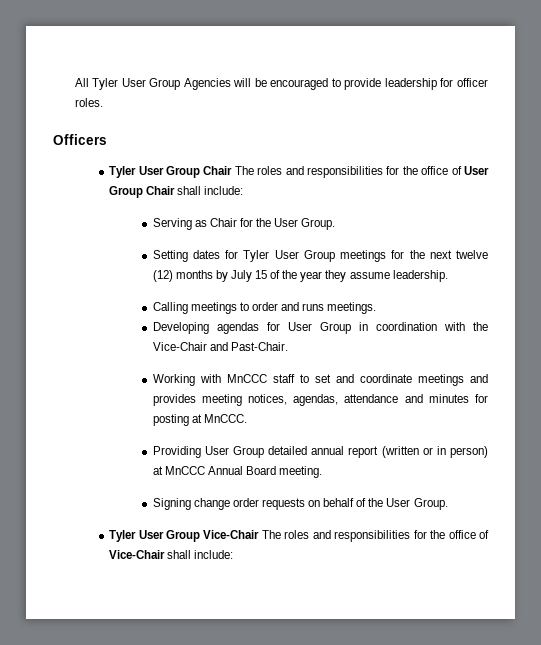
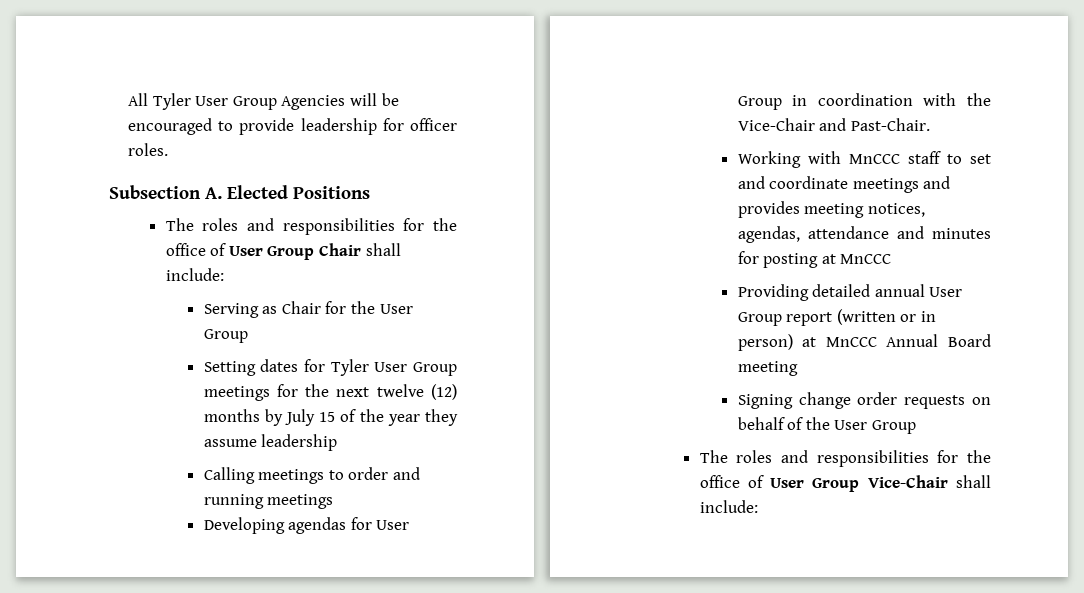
- Officers
- Tyler User Group Chair The roles and responsibilities for the office of User Group Chair shall include:
+ Subsection A. Elected Positions
+ The roles and responsibilities for the office of User Group Chair shall include:
- Serving as Chair for the User Group.
+ Serving as Chair for the User Group
- Setting dates for Tyler User Group meetings for the next twelve (12) months by July 15 of the year they assume leadership.
+ Setting dates for Tyler User Group meetings for the next twelve (12) months by July 15 of the year they assume leadership
- Calling meetings to order and runs meetings.
+ Calling meetings to order and running meetings
- Working with MnCCC staff to set and coordinate meetings and provides meeting notices, agendas, attendance and minutes for posting at MnCCC.
+ Working with MnCCC staff to set and coordinate meetings and provides meeting notices, agendas, attendance and minutes for posting at MnCCC
- Providing User Group detailed annual report (written or in person) at MnCCC Annual Board meeting.
+ Providing detailed annual User Group report (written or in person) at MnCCC Annual Board meeting
- Signing change order requests on behalf of the User Group.
- Tyler User Group Vice-Chair The roles and responsibilities for the office of Vice-Chair shall include:
+ Signing change order requests on behalf of the User Group
+ The roles and responsibilities for the office of User Group Vice-Chair shall include:

